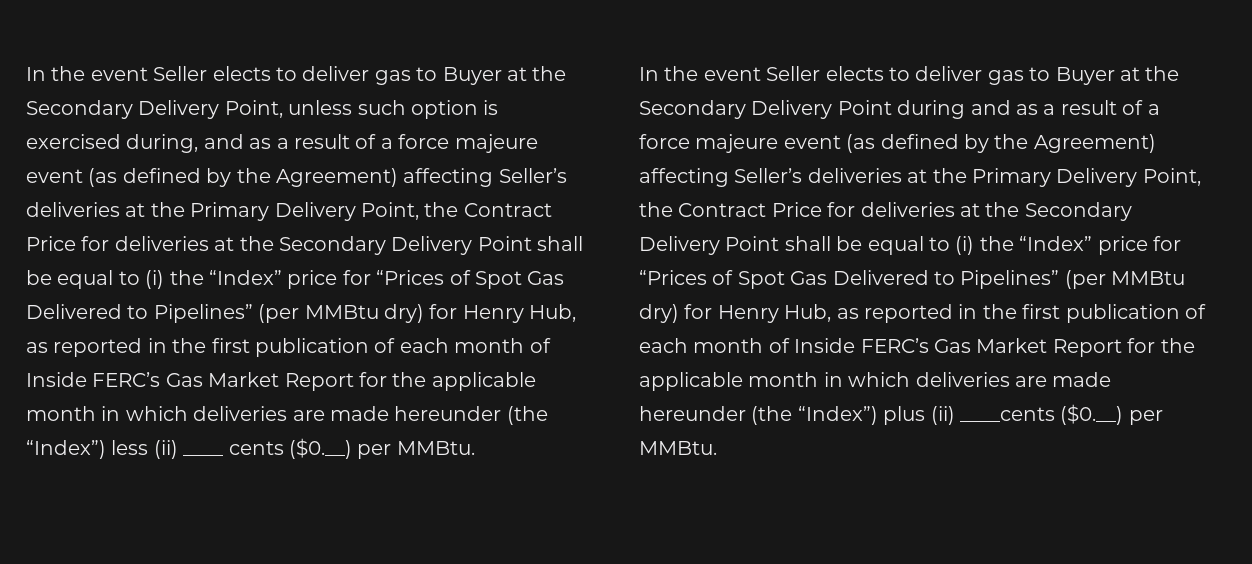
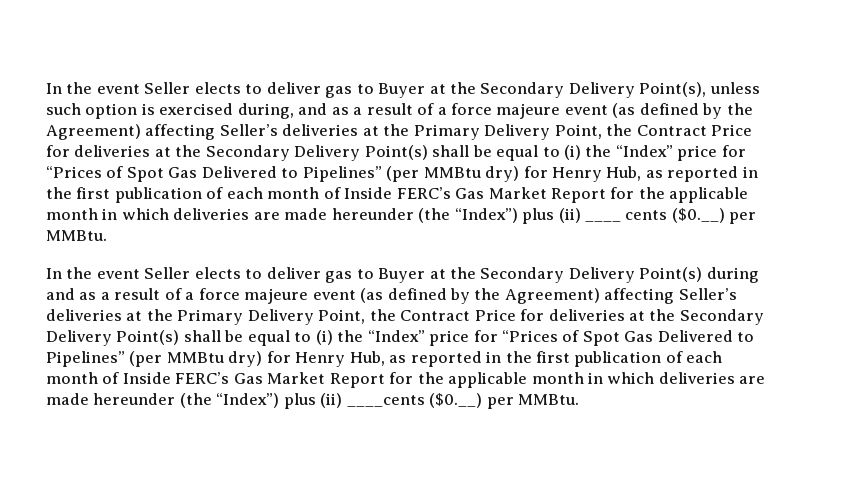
- In the event Seller elects to deliver gas to Buyer at the Secondary Delivery Point, unless such option is exercised during, and as a result of a force majeure event (as defined by the Agreement) affecting Seller’s deliveries at the Primary Delivery Point, the Contract Price for deliveries at the Secondary Delivery Point shall be equal to (i) the “Index” price for “Prices of Spot Gas Delivered to Pipelines” (per MMBtu dry) for Henry Hub, as reported in the first publication of each month of Inside FERC’s Gas Market Report for the applicable month in which deliveries are made hereunder (the “Index”) less (ii) ____ cents ($0.__) per MMBtu.
+ In the event Seller elects to deliver gas to Buyer at the Secondary Delivery Point(s), unless such option is exercised during, and as a result of a force majeure event (as defined by the Agreement) affecting Seller’s deliveries at the Primary Delivery Point, the Contract Price for deliveries at the Secondary Delivery Point(s) shall be equal to (i) the “Index” price for “Prices of Spot Gas Delivered to Pipelines” (per MMBtu dry) for Henry Hub, as reported in the first publication of each month of Inside FERC’s Gas Market Report for the applicable month in which deliveries are made hereunder (the “Index”) plus (ii) ____ cents ($0.__) per MMBtu.
- In the event Seller elects to deliver gas to Buyer at the Secondary Delivery Point during and as a result of a force majeure event (as defined by the Agreement) affecting Seller’s deliveries at the Primary Delivery Point, the Contract Price for deliveries at the Secondary Delivery Point shall be equal to (i) the “Index” price for “Prices of Spot Gas Delivered to Pipelines” (per MMBtu dry) for Henry Hub, as reported in the first publication of each month of Inside FERC’s Gas Market Report for the applicable month in which deliveries are made hereunder (the “Index”) plus (ii) ____cents ($0.__) per MMBtu.
+ In the event Seller elects to deliver gas to Buyer at the Secondary Delivery Point(s) during and as a result of a force majeure event (as defined by the Agreement) affecting Seller’s deliveries at the Primary Delivery Point, the Contract Price for deliveries at the Secondary Delivery Point(s) shall be equal to (i) the “Index” price for “Prices of Spot Gas Delivered to Pipelines” (per MMBtu dry) for Henry Hub, as reported in the first publication of each month of Inside FERC’s Gas Market Report for the applicable month in which deliveries are made hereunder (the “Index”) plus (ii) ____cents ($0.__) per MMBtu.

